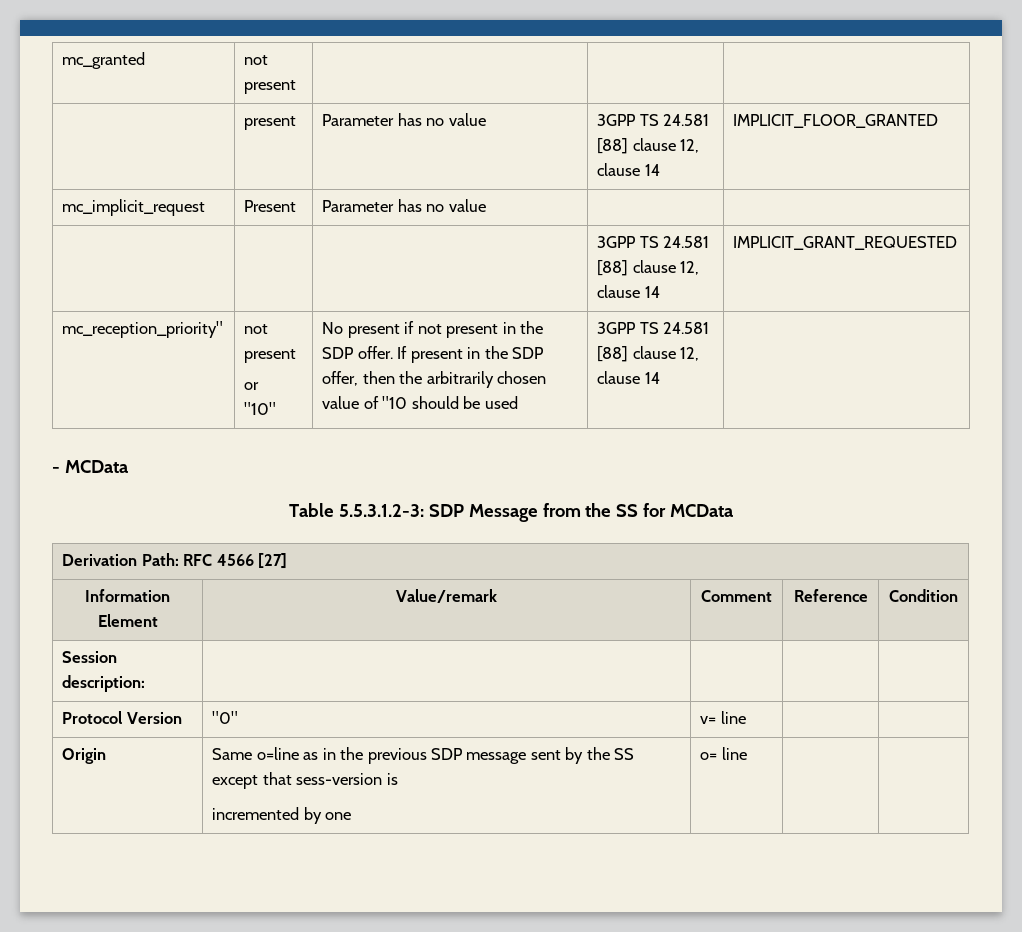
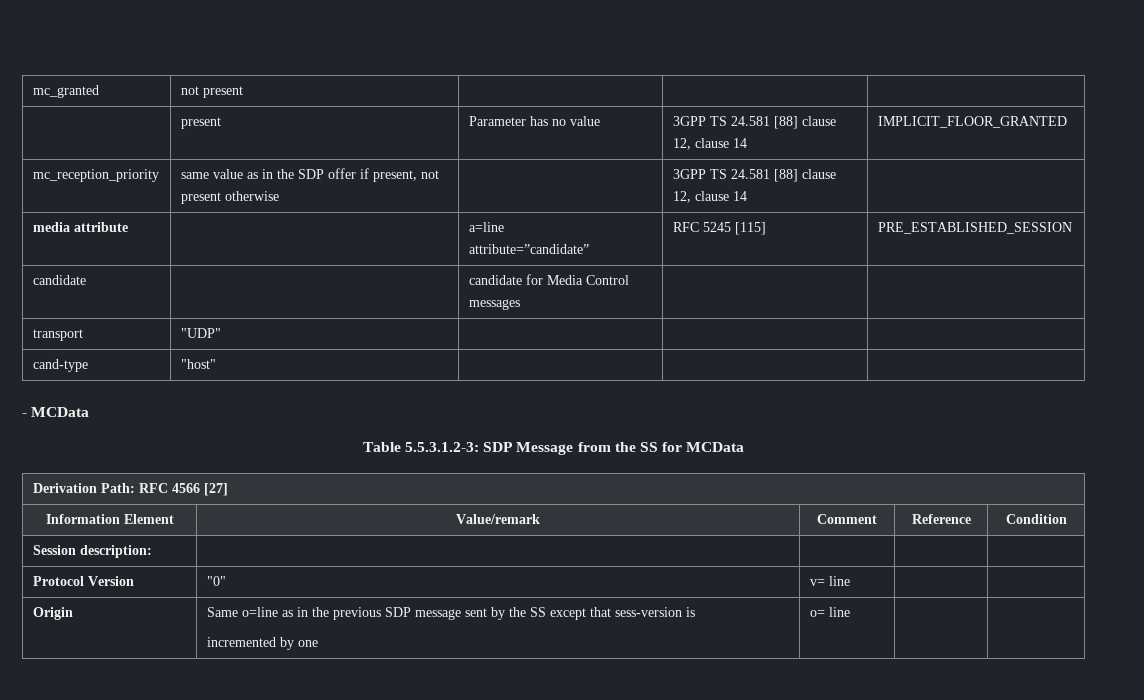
- mc_implicit_request | Present | Parameter has no value | |
- | | | 3GPP TS 24.581 [88] clause 12, clause 14 | IMPLICIT_GRANT_REQUESTED
- mc_reception_priority" | not present
- or
- "10" | No present if not present in the SDP offer. If present in the SDP offer, then the arbitrarily chosen value of "10 should be used | 3GPP TS 24.581 [88] clause 12, clause 14 |
+ mc_reception_priority | same value as in the SDP offer if present, not present otherwise | | 3GPP TS 24.581 [88] clause 12, clause 14 |
+ media attribute | | a=line
+ attribute=”candidate” | RFC 5245 [115] | PRE_ESTABLISHED_SESSION
+ candidate | | candidate for Media Control messages | |
+ transport | "UDP" | | |
+ cand-type | "host" | | |

